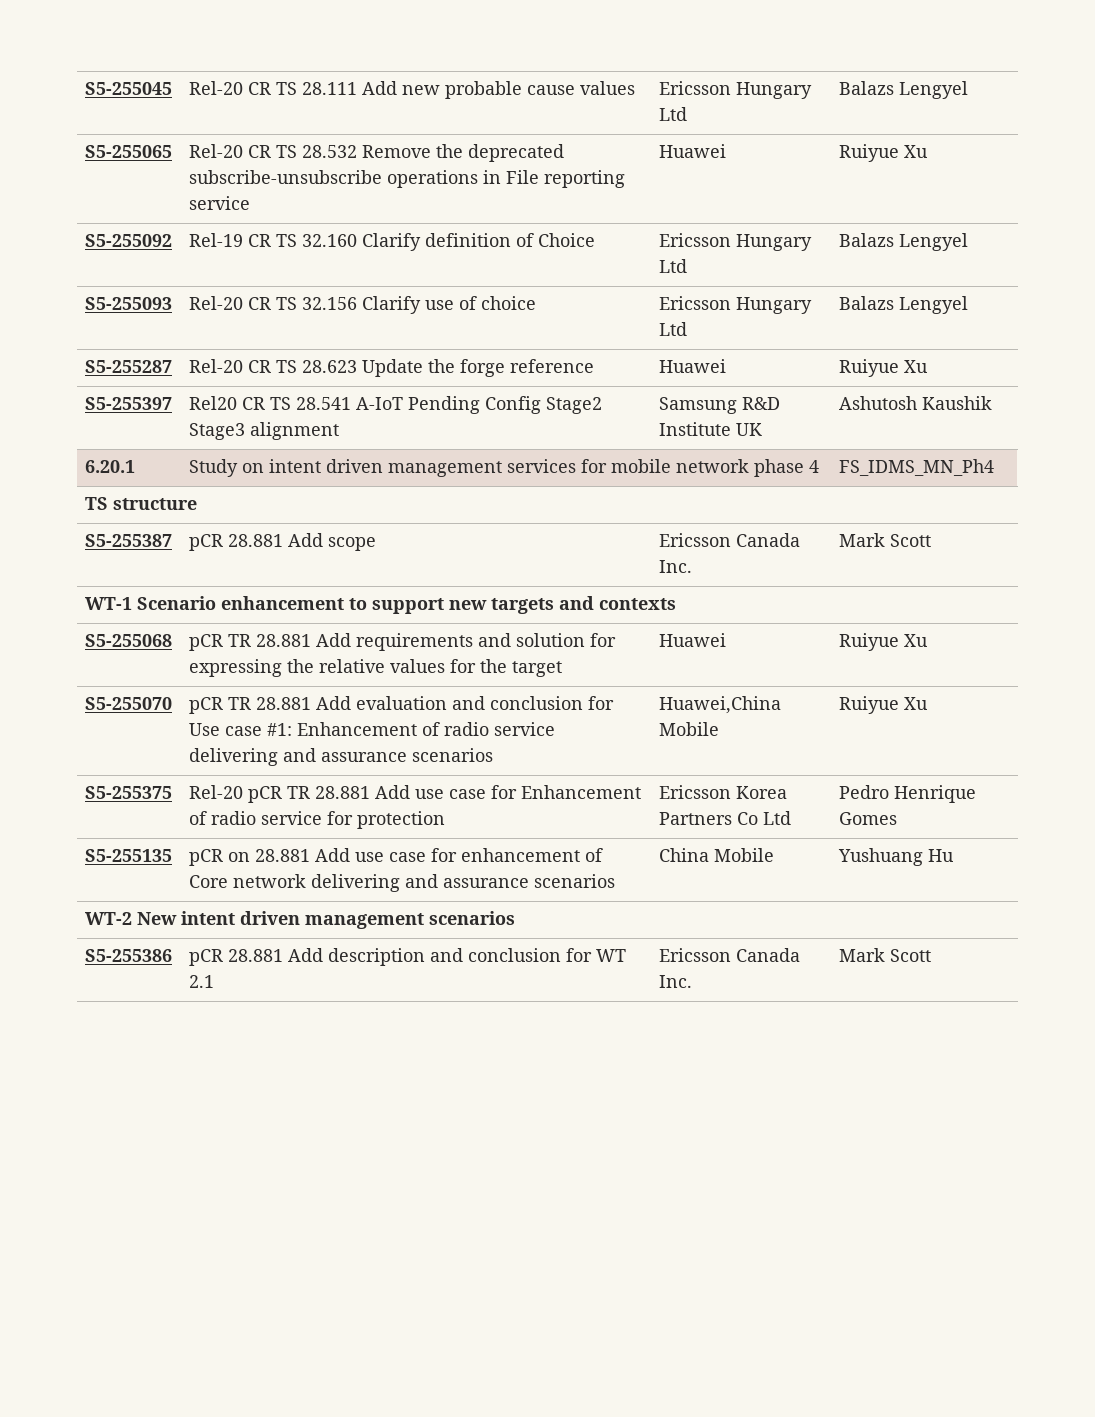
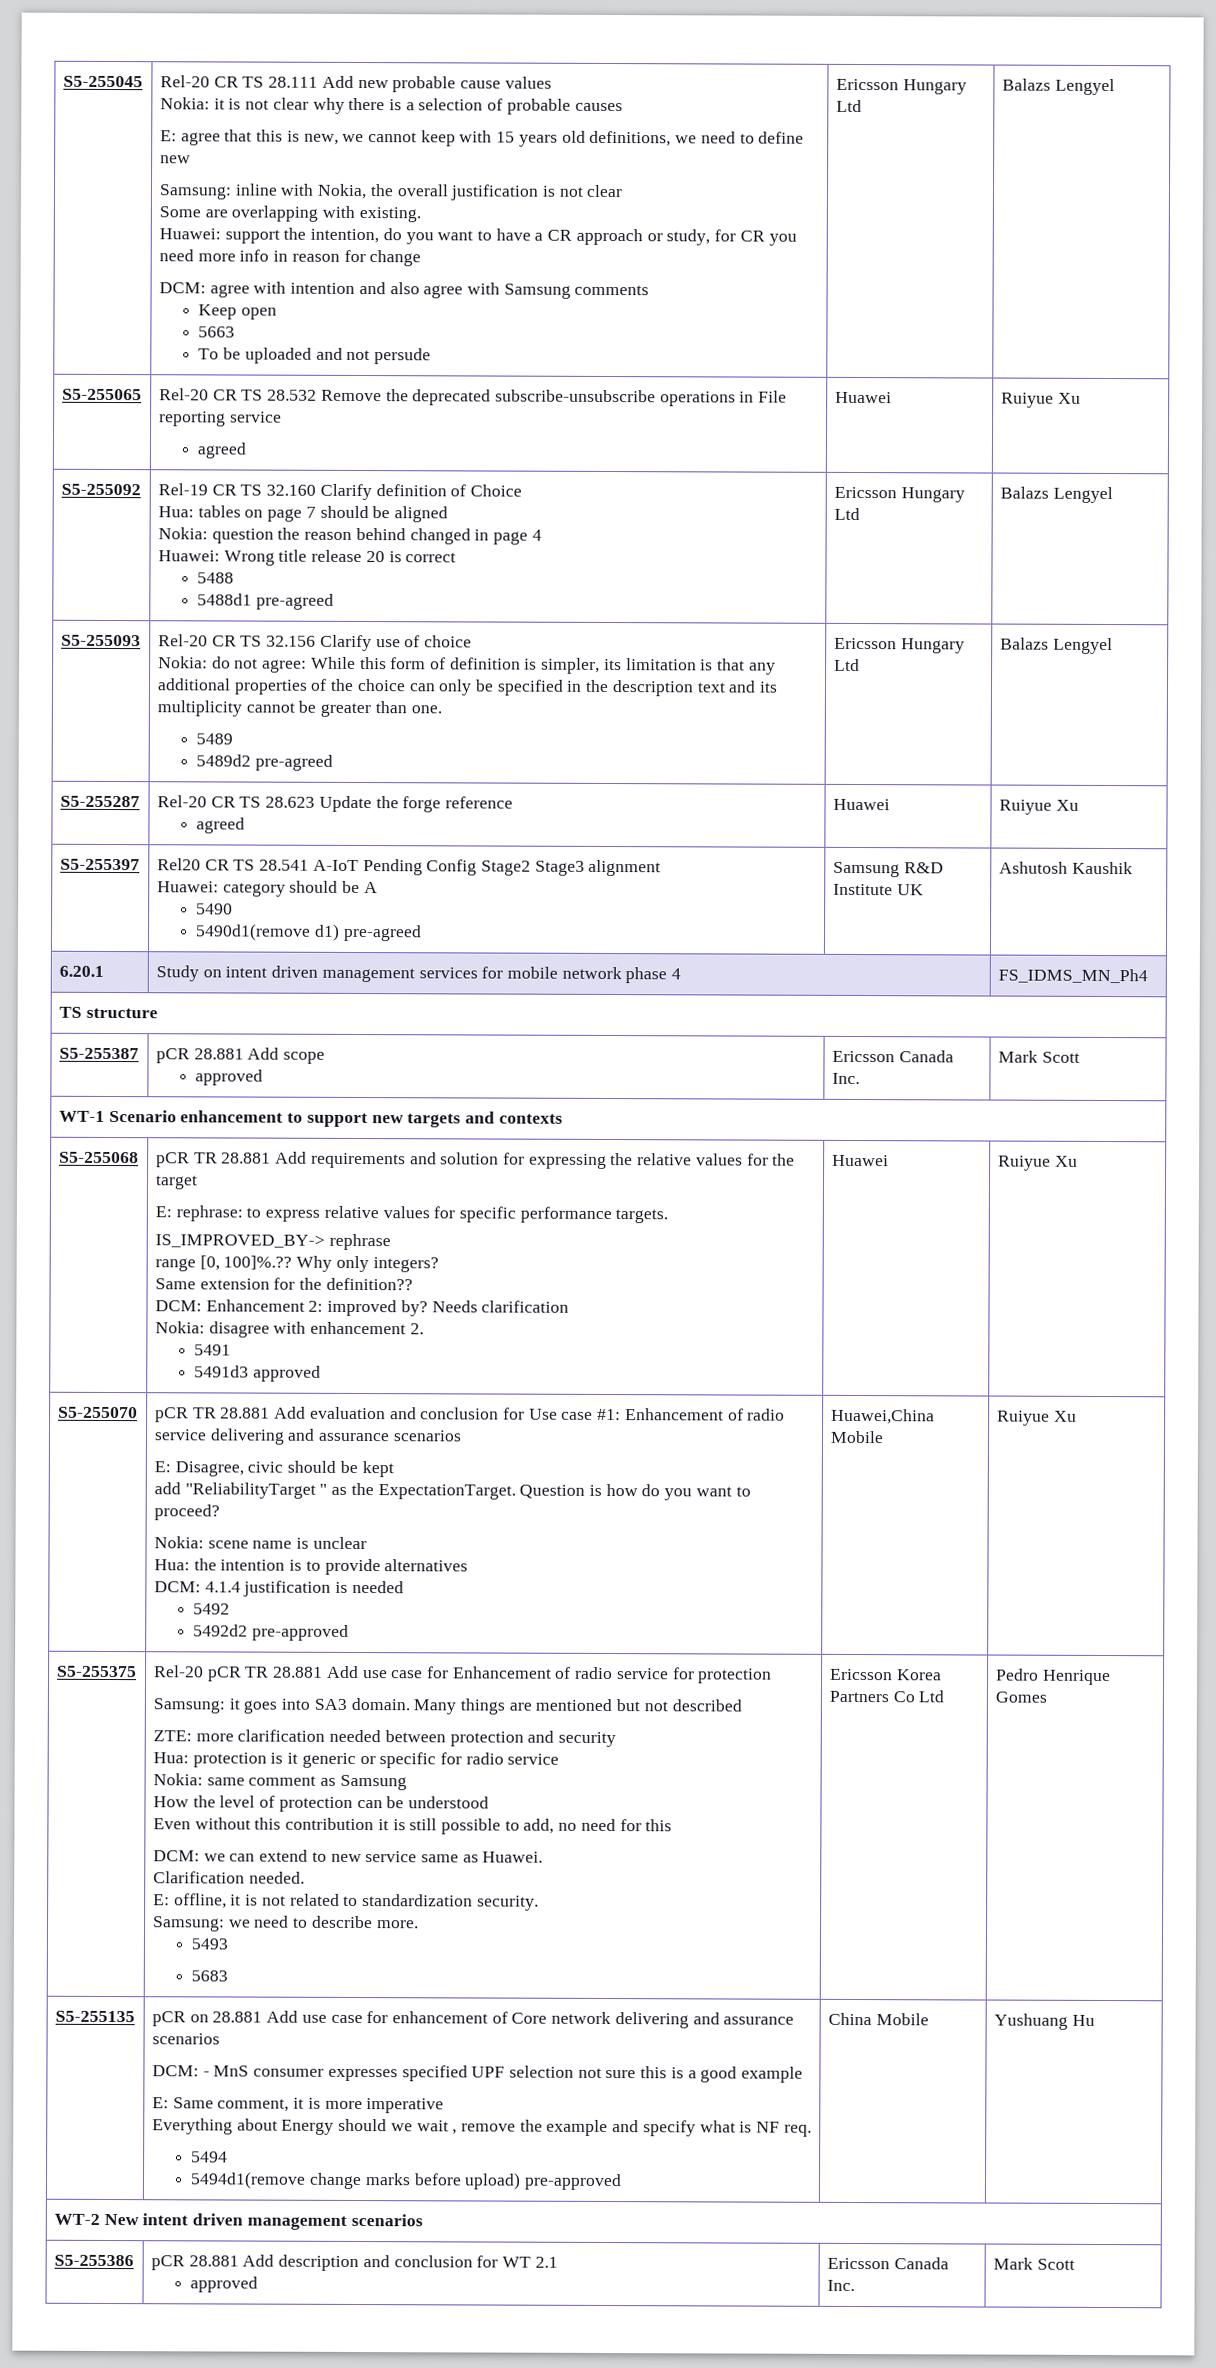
+ Nokia: it is not clear why there is a selection of probable causes
+ E: agree that this is new, we cannot keep with 15 years old definitions, we need to define new
+ Samsung: inline with Nokia, the overall justification is not clear
+ Some are overlapping with existing.
+ Huawei: support the intention, do you want to have a CR approach or study, for CR you need more info in reason for change
+ DCM: agree with intention and also agree with Samsung comments
+ Keep open
+ 5663
+ To be uploaded and not persude
- S5-255065 | Rel-20 CR TS 28.532 Remove the deprecated subscribe-unsubscribe operations in File reporting service | Huawei | Ruiyue Xu
+ S5-255065 | Rel-20 CR TS 28.532 Remove the deprecated subscribe-unsubscribe operations in File reporting service
+ agreed | Huawei | Ruiyue Xu
+ Hua: tables on page 7 should be aligned
+ Nokia: question the reason behind changed in page 4
+ Huawei: Wrong title release 20 is correct
+ 5488
+ 5488d1 pre-agreed
+ Nokia: do not agree: While this form of definition is simpler, its limitation is that any additional properties of the choice can only be specified in the description text and its multiplicity cannot be greater than one.
+ 5489
+ 5489d2 pre-agreed
- S5-255287 | Rel-20 CR TS 28.623 Update the forge reference | Huawei | Ruiyue Xu
+ S5-255287 | Rel-20 CR TS 28.623 Update the forge reference
+ agreed | Huawei | Ruiyue Xu
- S5-255397 | Rel20 CR TS 28.541 A-IoT Pending Config Stage2 Stage3 alignment | Samsung R&D Institute UK | Ashutosh Kaushik
+ S5-255397 | Rel20 CR TS 28.541 A-IoT Pending Config Stage2 Stage3 alignment
+ Huawei: category should be A
+ 5490
+ 5490d1(remove d1) pre-agreed | Samsung R&D Institute UK | Ashutosh Kaushik
- S5-255387 | pCR 28.881 Add scope | Ericsson Canada Inc. | Mark Scott
+ S5-255387 | pCR 28.881 Add scope
+ approved | Ericsson Canada Inc. | Mark Scott
+ E: rephrase: to express relative values for specific performance targets.
+ IS_IMPROVED_BY-> rephrase
+ range [0, 100]%.?? Why only integers?
+ Same extension for the definition??
+ DCM: Enhancement 2: improved by? Needs clarification
+ Nokia: disagree with enhancement 2.
+ 5491
+ 5491d3 approved
+ E: Disagree, civic should be kept
+ add "ReliabilityTarget " as the ExpectationTarget. Question is how do you want to proceed?
+ Nokia: scene name is unclear
+ Hua: the intention is to provide alternatives
+ DCM: 4.1.4 justification is needed
+ 5492
+ 5492d2 pre-approved
+ Samsung: it goes into SA3 domain. Many things are mentioned but not described
+ ZTE: more clarification needed between protection and security
+ Hua: protection is it generic or specific for radio service
+ Nokia: same comment as Samsung
+ How the level of protection can be understood
+ Even without this contribution it is still possible to add, no need for this
+ DCM: we can extend to new service same as Huawei.
+ Clarification needed.
+ E: offline, it is not related to standardization security.
+ Samsung: we need to describe more.
+ 5493
+ 5683
+ DCM: - MnS consumer expresses specified UPF selection not sure this is a good example
+ E: Same comment, it is more imperative
+ Everything about Energy should we wait , remove the example and specify what is NF req.
+ 5494
+ 5494d1(remove change marks before upload) pre-approved
- S5-255386 | pCR 28.881 Add description and conclusion for WT 2.1 | Ericsson Canada Inc. | Mark Scott
+ S5-255386 | pCR 28.881 Add description and conclusion for WT 2.1
+ approved | Ericsson Canada Inc. | Mark Scott

